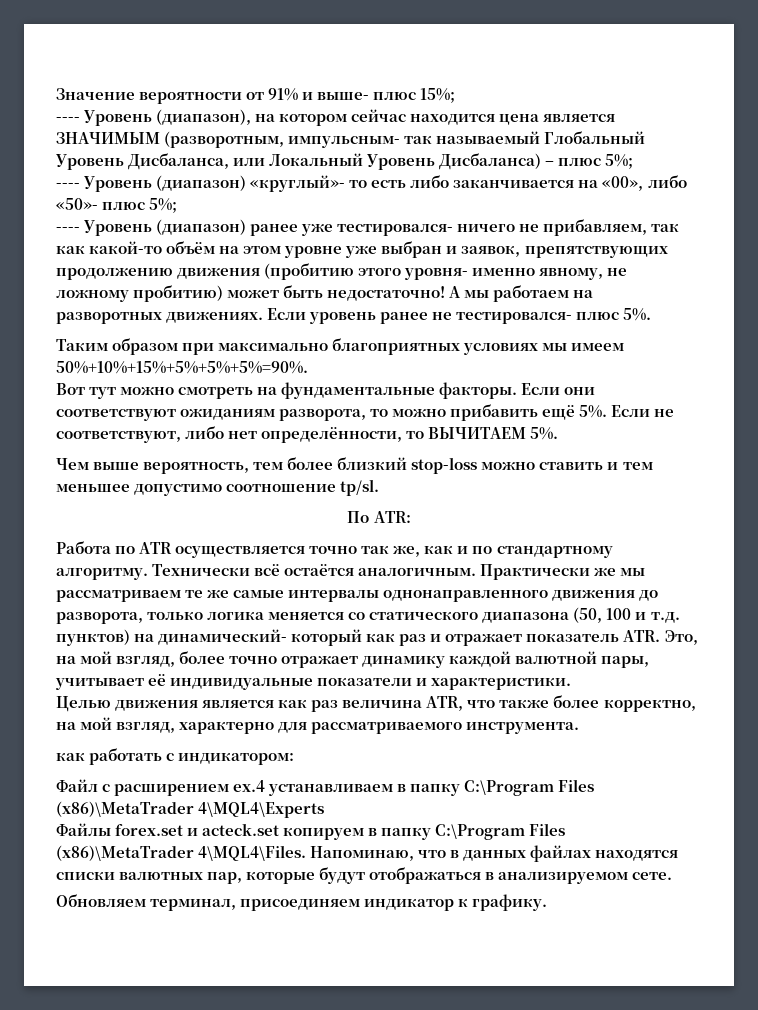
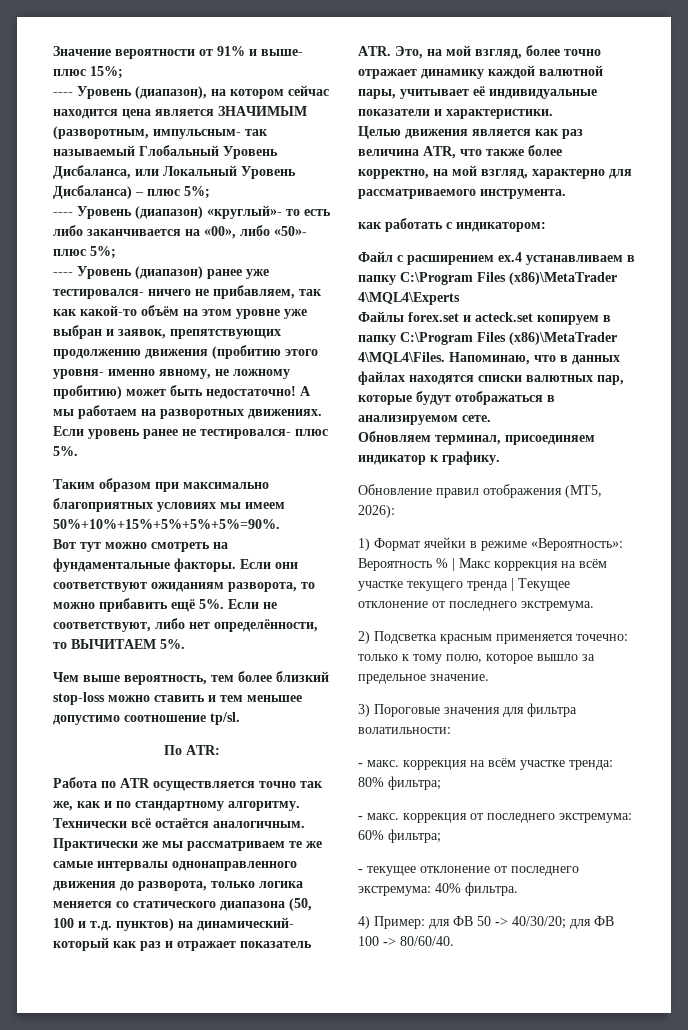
+ Обновление правил отображения (MT5, 2026):
+ 1) Формат ячейки в режиме «Вероятность»: Вероятность % | Макс коррекция на всём участке текущего тренда | Текущее отклонение от последнего экстремума.
+ 2) Подсветка красным применяется точечно: только к тому полю, которое вышло за предельное значение.
+ 3) Пороговые значения для фильтра волатильности:
+ - макс. коррекция на всём участке тренда: 80% фильтра;
+ - макс. коррекция от последнего экстремума: 60% фильтра;
+ - текущее отклонение от последнего экстремума: 40% фильтра.
+ 4) Пример: для ФВ 50 -> 40/30/20; для ФВ 100 -> 80/60/40.

